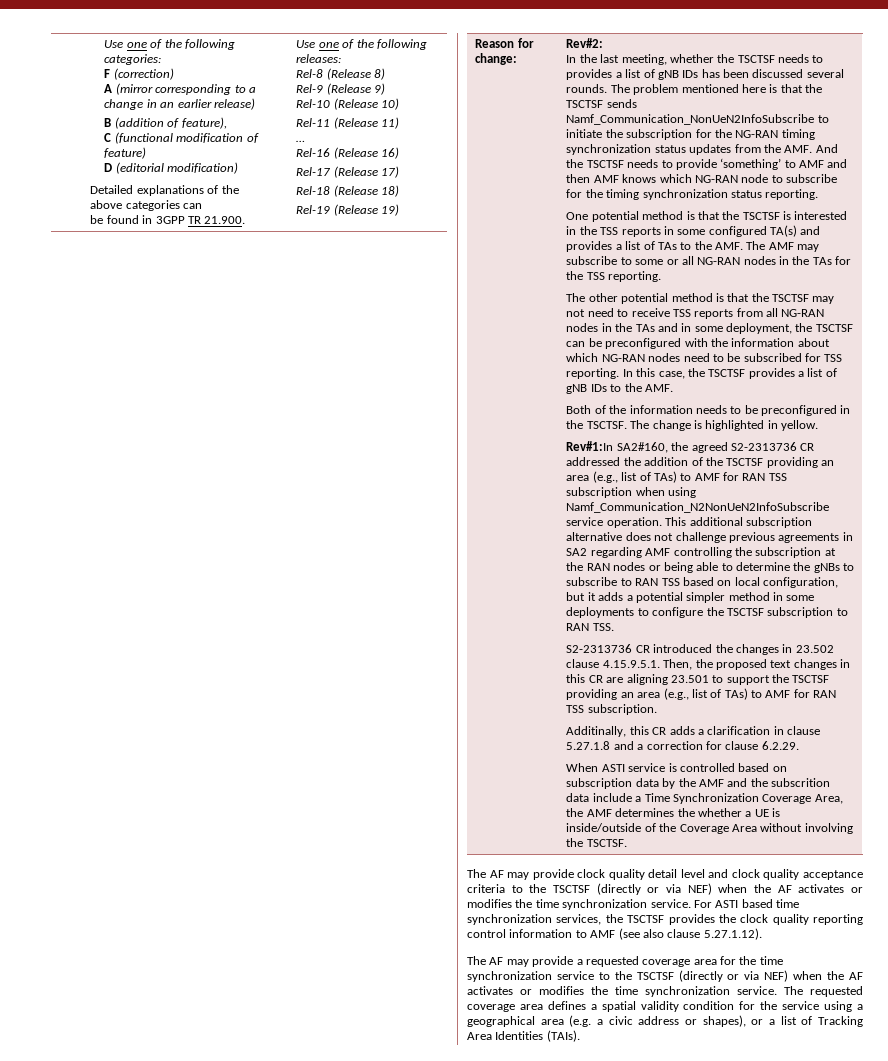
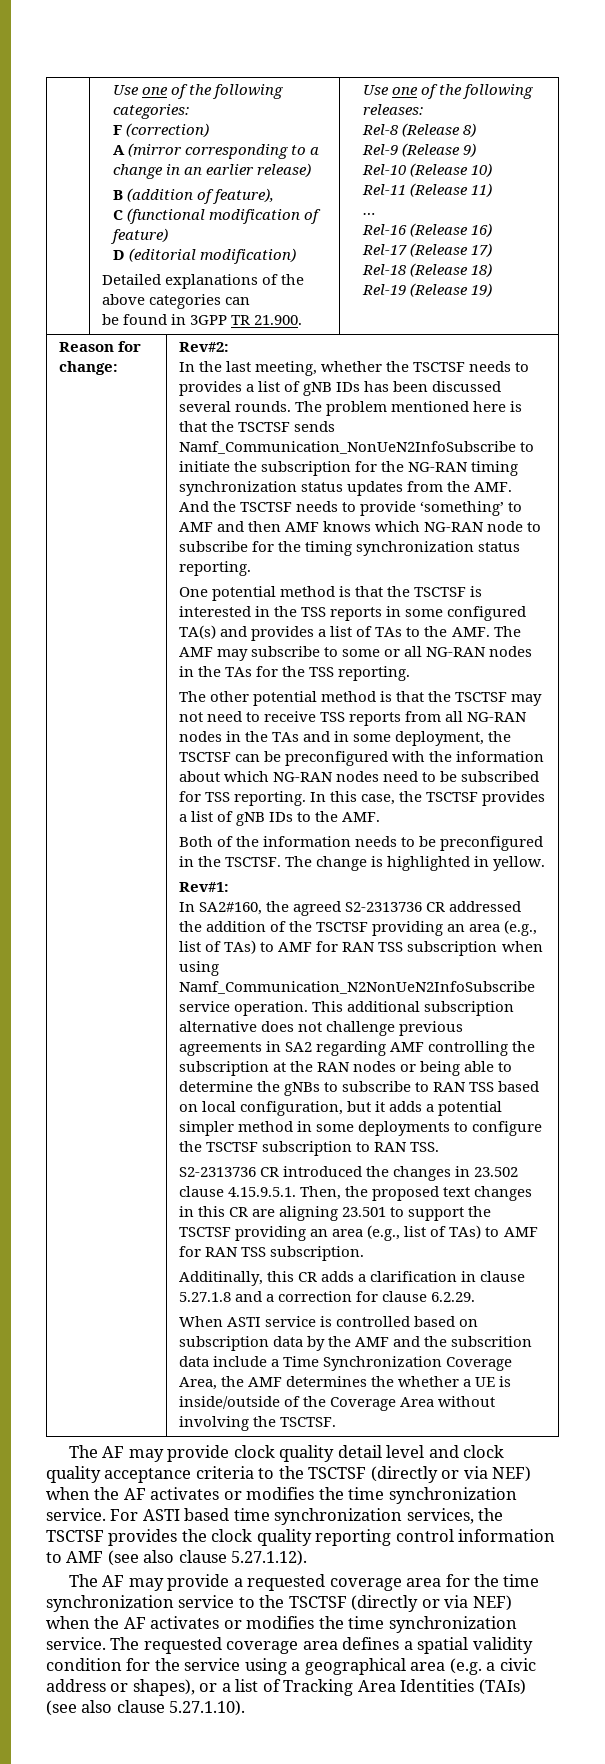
- Rev#1:In SA2#160, the agreed S2-2313736 CR addressed the addition of the TSCTSF providing an area (e.g., list of TAs) to AMF for RAN TSS subscription when using Namf_Communication_N2NonUeN2InfoSubscribe service operation.
+ Rev#1:
+ In SA2#160, the agreed S2-2313736 CR addressed the addition of the TSCTSF providing an area (e.g., list of TAs) to AMF for RAN TSS subscription when using Namf_Communication_N2NonUeN2InfoSubscribe service operation.
- The requested coverage area defines a spatial validity condition for the service using a geographical area (e.g. a civic address or shapes), or a list of Tracking Area Identities (TAIs).
+ The requested coverage area defines a spatial validity condition for the service using a geographical area (e.g. a civic address or shapes), or a list of Tracking Area Identities (TAIs) (see also clause 5.27.1.10).

